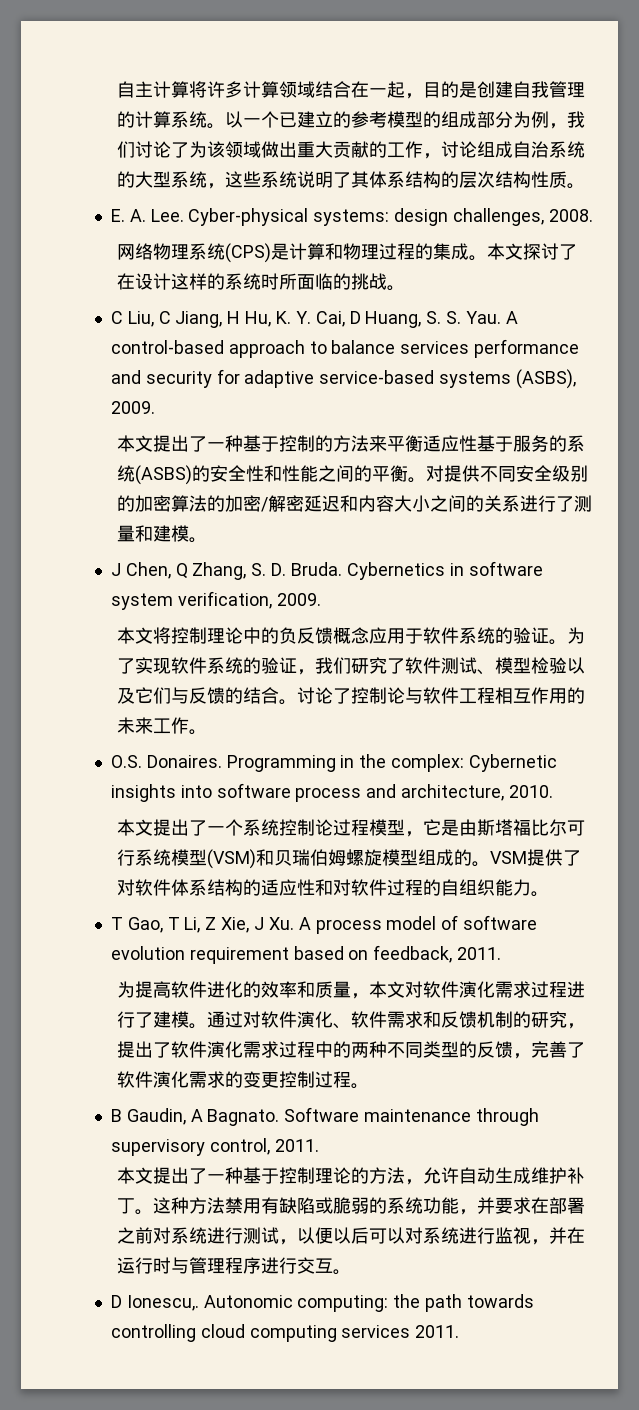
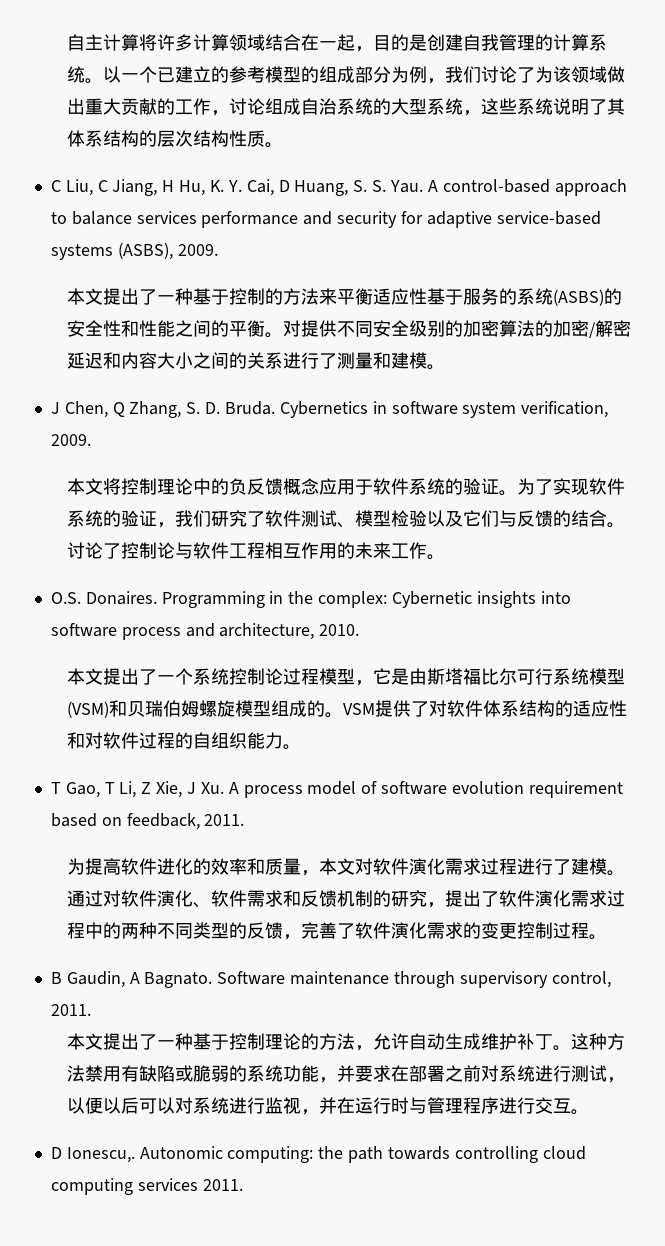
- E. A. Lee. Cyber-physical systems: design challenges, 2008.
- 网络物理系统(CPS)是计算和物理过程的集成。本文探讨了在设计这样的系统时所面临的挑战。

